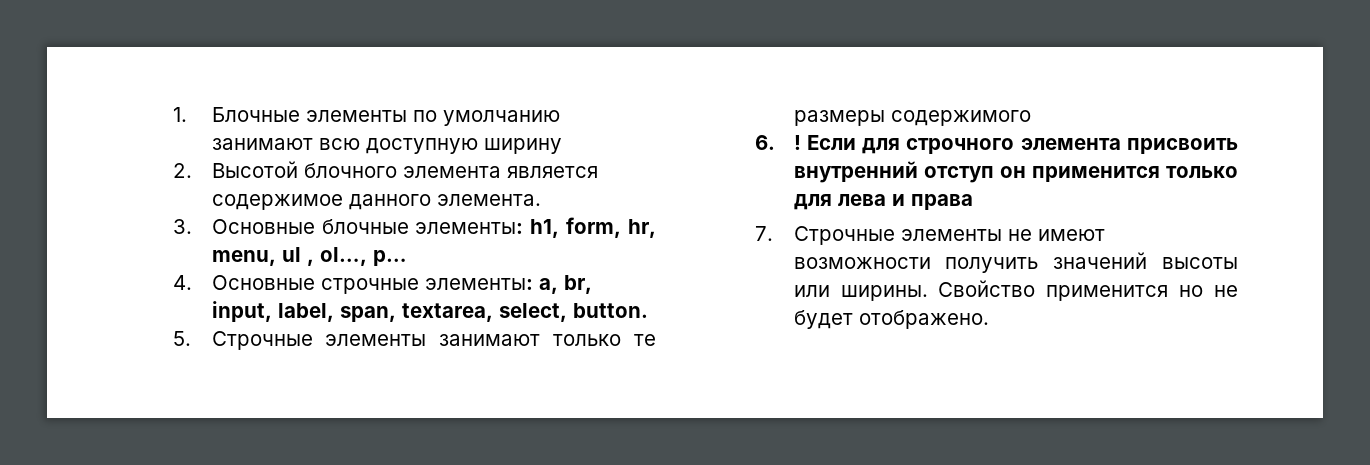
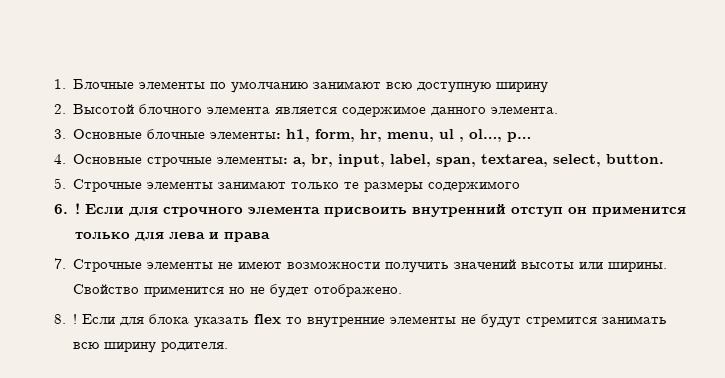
+ 8. ! Если для блока указать flex то внутренние элементы не будут стремится занимать всю ширину родителя.

